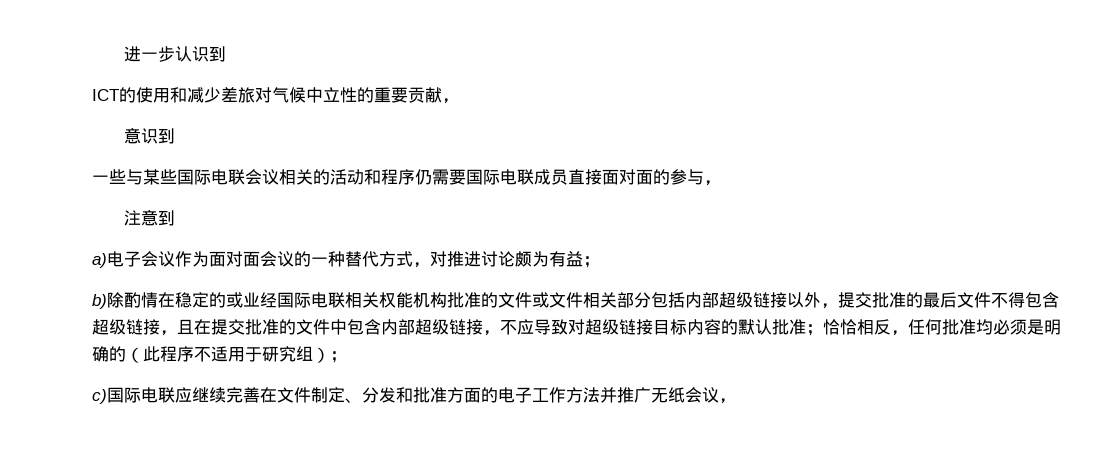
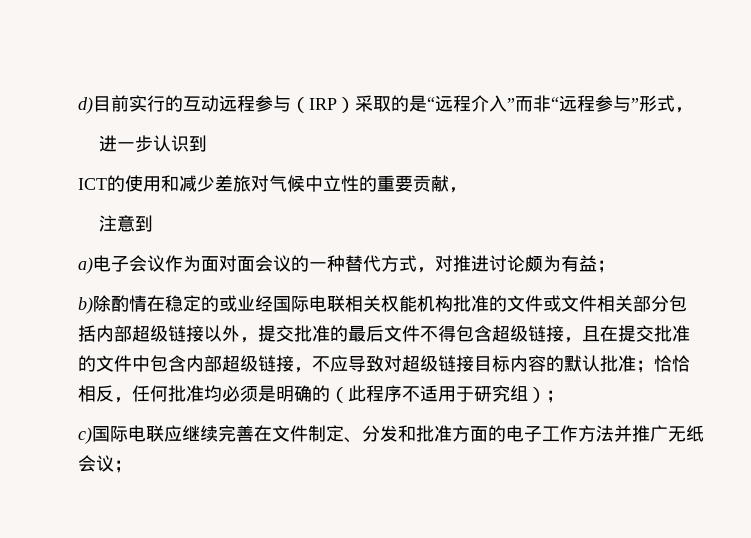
+ d)目前实行的互动远程参与（IRP）采取的是“远程介入”而非“远程参与”形式，
- 意识到
- 一些与某些国际电联会议相关的活动和程序仍需要国际电联成员直接面对面的参与，
- c)国际电联应继续完善在文件制定、分发和批准方面的电子工作方法并推广无纸会议，
+ c)国际电联应继续完善在文件制定、分发和批准方面的电子工作方法并推广无纸会议；

